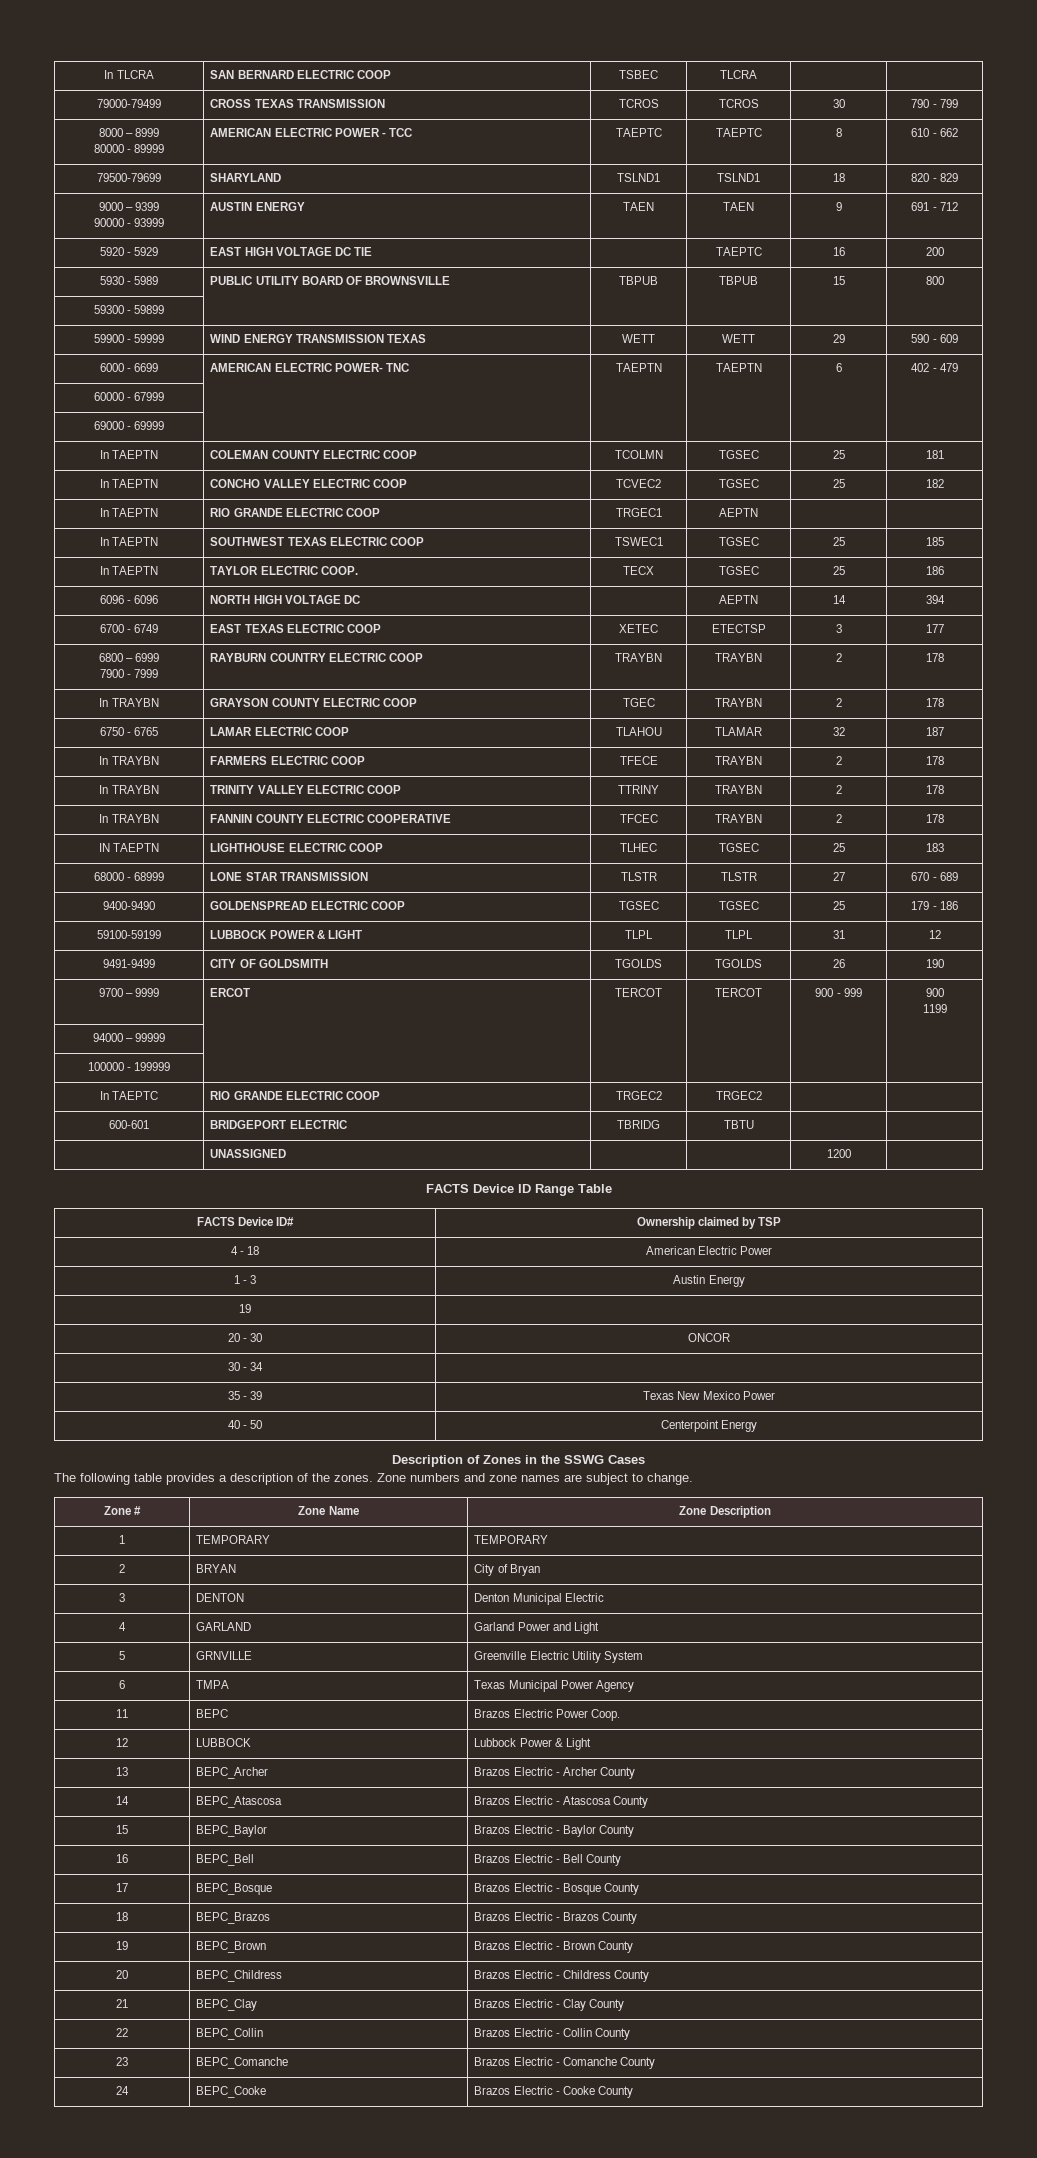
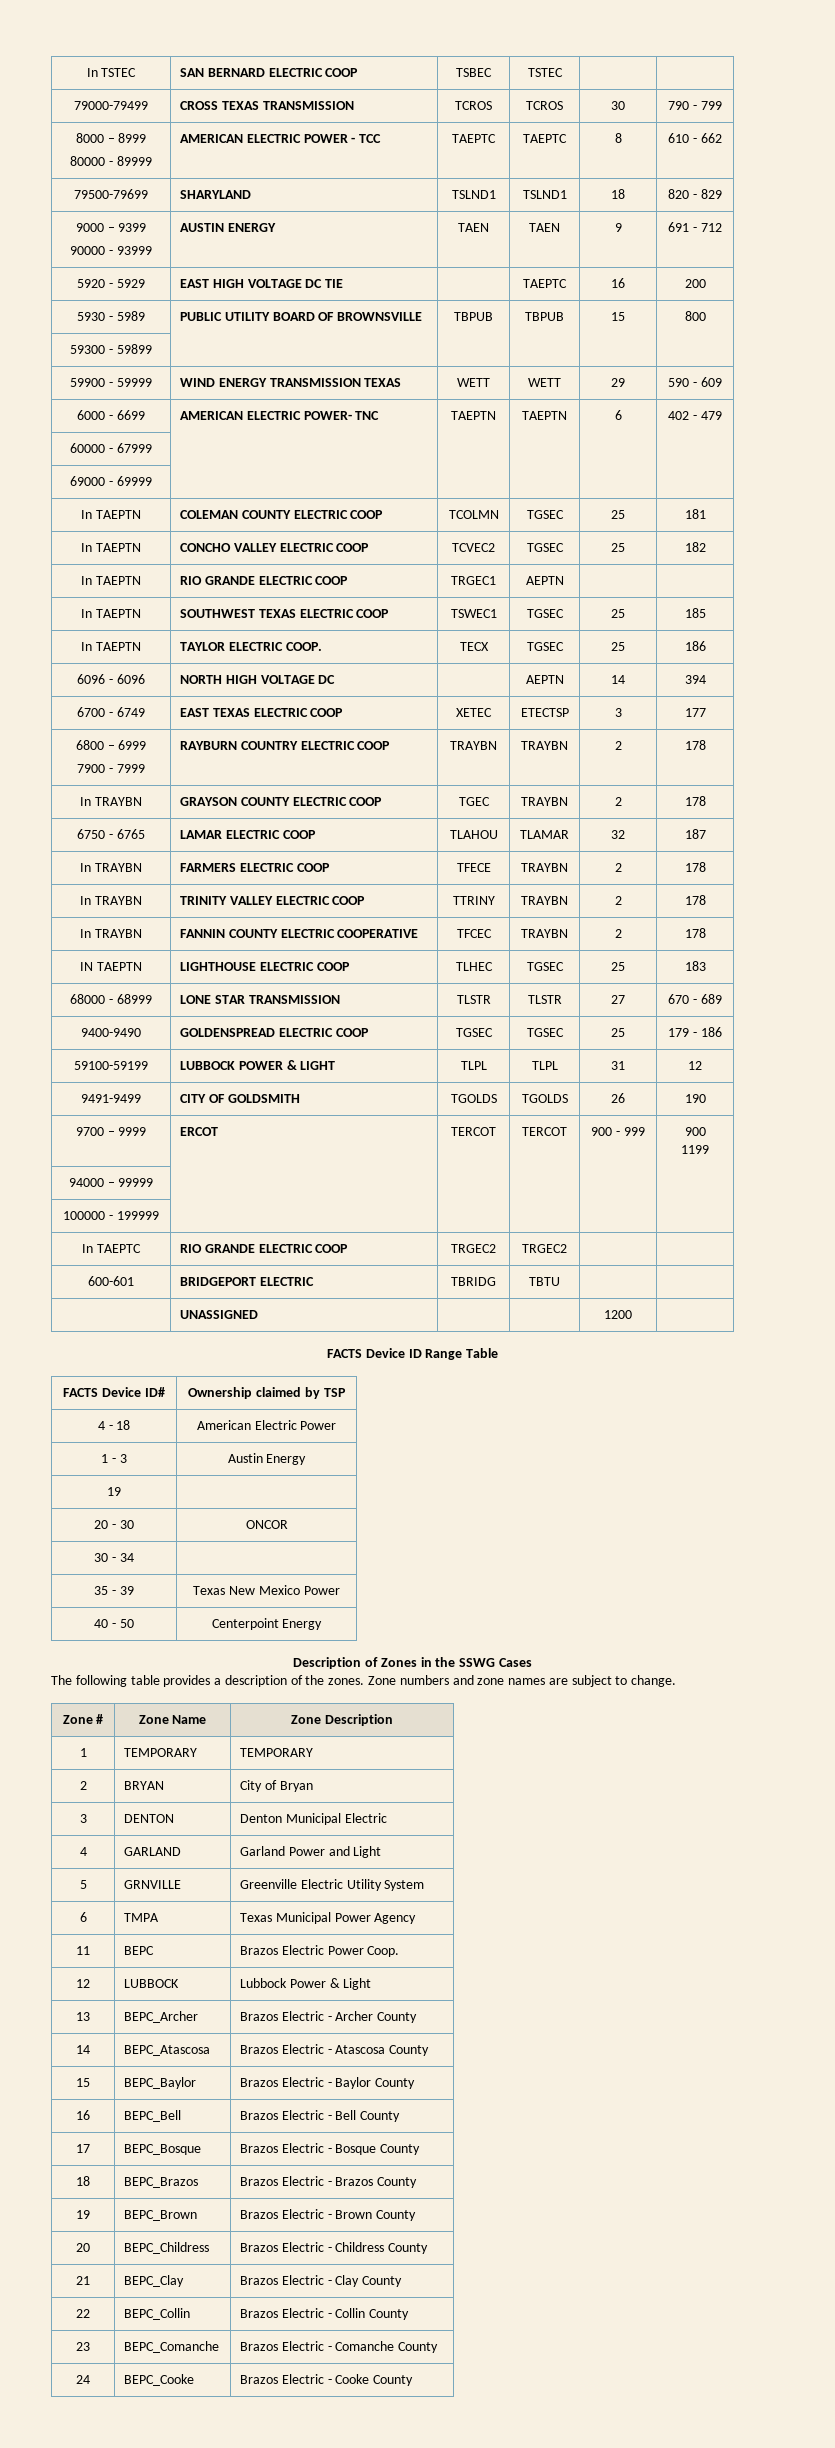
- In TLCRA | SAN BERNARD ELECTRIC COOP | TSBEC | TLCRA | |
+ In TSTEC | SAN BERNARD ELECTRIC COOP | TSBEC | TSTEC | |

